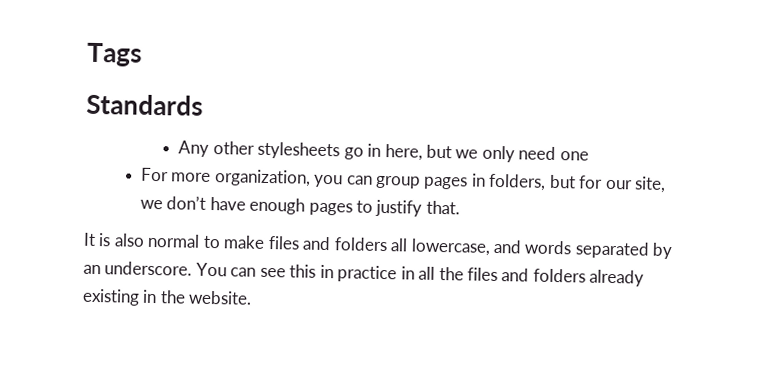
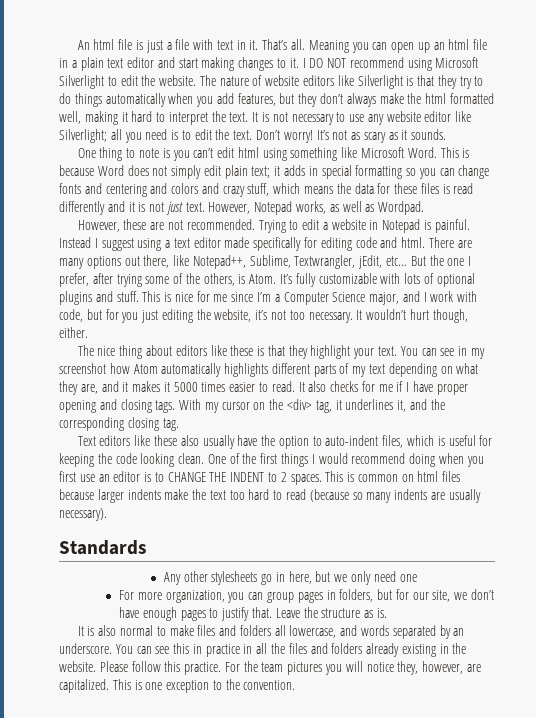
- Tags
+ An html file is just a file with text in it. That’s all. Meaning you can open up an html file in a plain text editor and start making changes to it. I DO NOT recommend using Microsoft Silverlight to edit the website. The nature of website editors like Silverlight is that they try to do things automatically when you add features, but they don’t always make the html formatted well, making it hard to interpret the text. It is not necessary to use any website editor like Silverlight; all you need is to edit the text. Don’t worry! It’s not as scary as it sounds.
+ One thing to note is you can’t edit html using something like Microsoft Word. This is because Word does not simply edit plain text; it adds in special formatting so you can change fonts and centering and colors and crazy stuff, which means the data for these files is read differently and it is not just text. However, Notepad works, as well as Wordpad.
+ However, these are not recommended. Trying to edit a website in Notepad is painful. Instead I suggest using a text editor made specifically for editing code and html. There are many options out there, like Notepad++, Sublime, Textwrangler, jEdit, etc… But the one I prefer, after trying some of the others, is Atom. It’s fully customizable with lots of optional plugins and stuff. This is nice for me since I’m a Computer Science major, and I work with code, but for you just editing the website, it’s not too necessary. It wouldn’t hurt though, either.
+ The nice thing about editors like these is that they highlight your text. You can see in my screenshot how Atom automatically highlights different parts of my text depending on what they are, and it makes it 5000 times easier to read. It also checks for me if I have proper opening and closing tags. With my cursor on the <div> tag, it underlines it, and the corresponding closing tag.
+ Text editors like these also usually have the option to auto-indent files, which is useful for keeping the code looking clean. One of the first things I would recommend doing when you first use an editor is to CHANGE THE INDENT to 2 spaces. This is common on html files because larger indents make the text too hard to read (because so many indents are usually necessary).
+ Leave the structure as is.
+ Please follow this practice. For the team pictures you will notice they, however, are capitalized. This is one exception to the convention.

